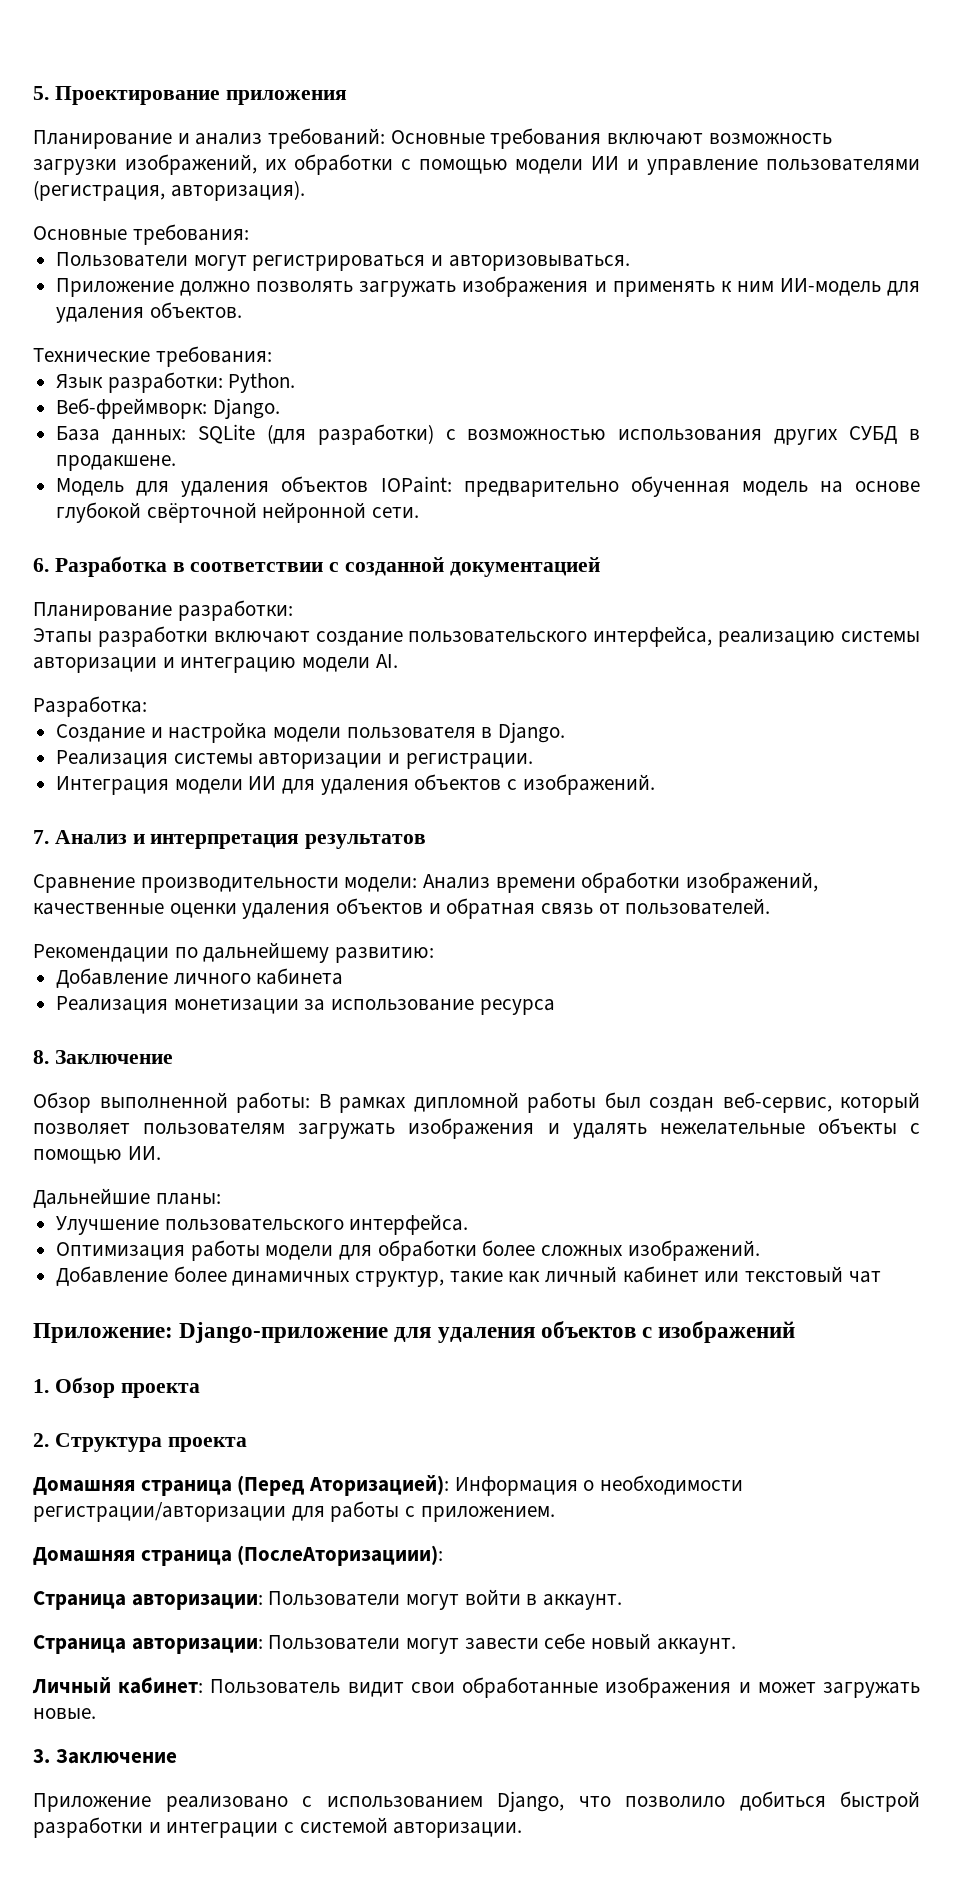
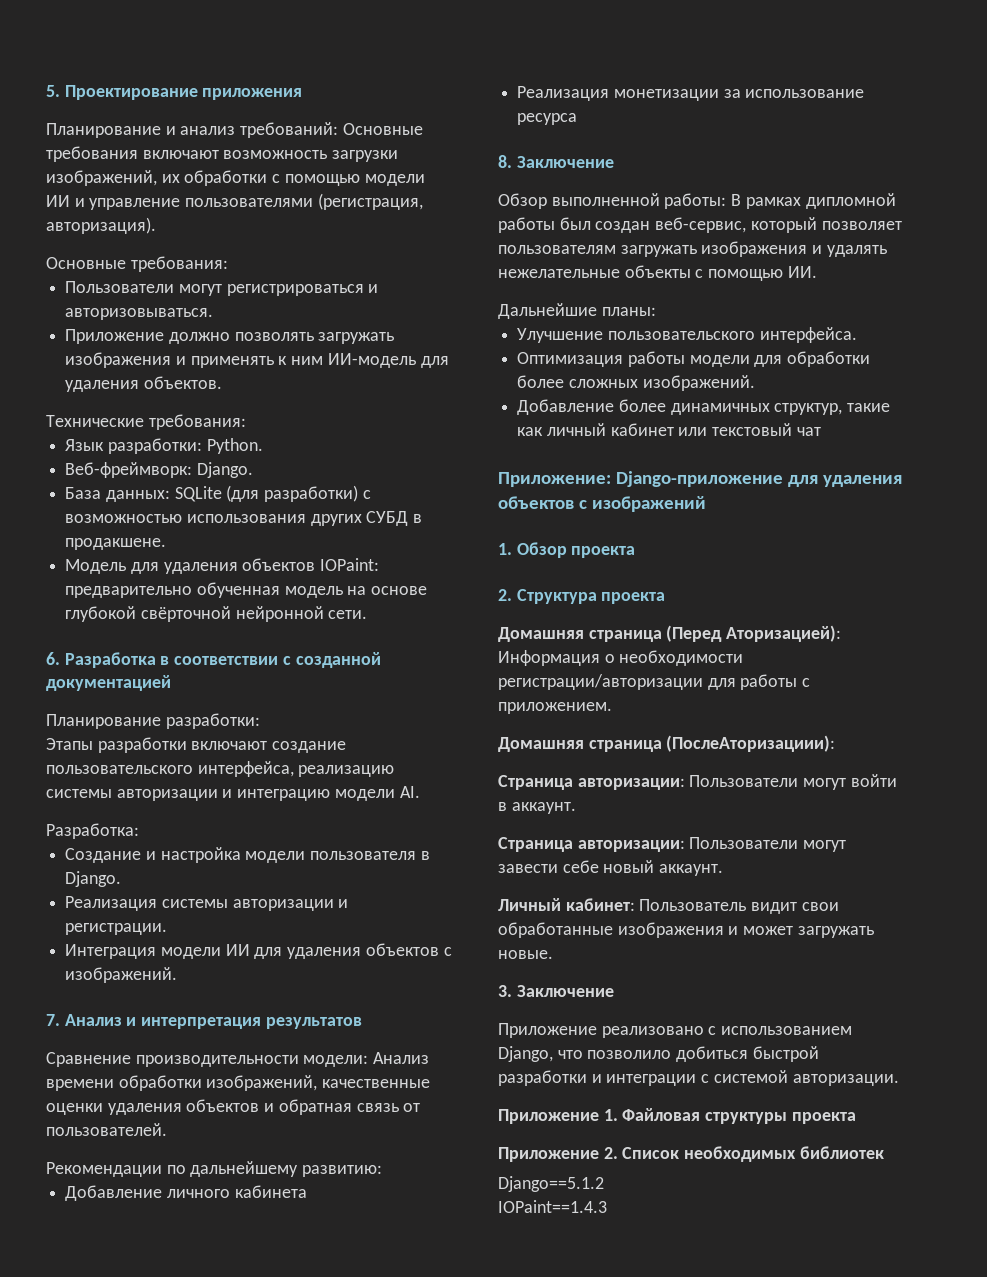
+ Приложение 1. Файловая структуры проекта
+ Приложение 2. Список необходимых библиотек
+ Django==5.1.2
+ IOPaint==1.4.3

